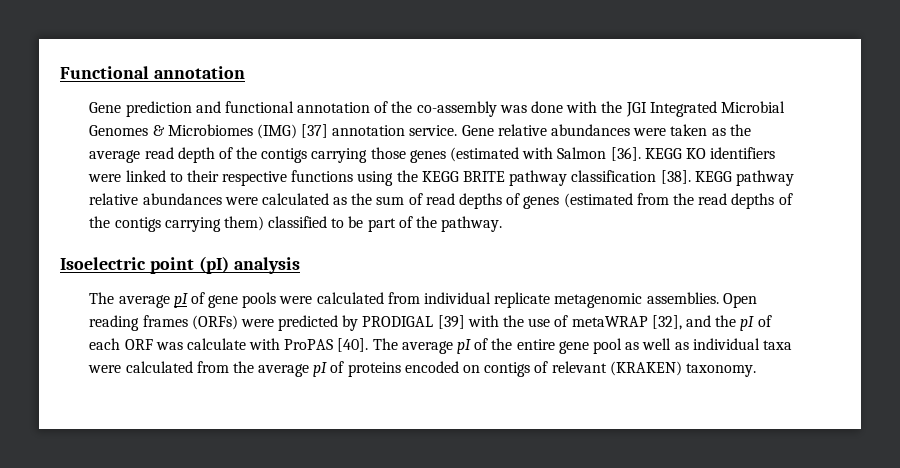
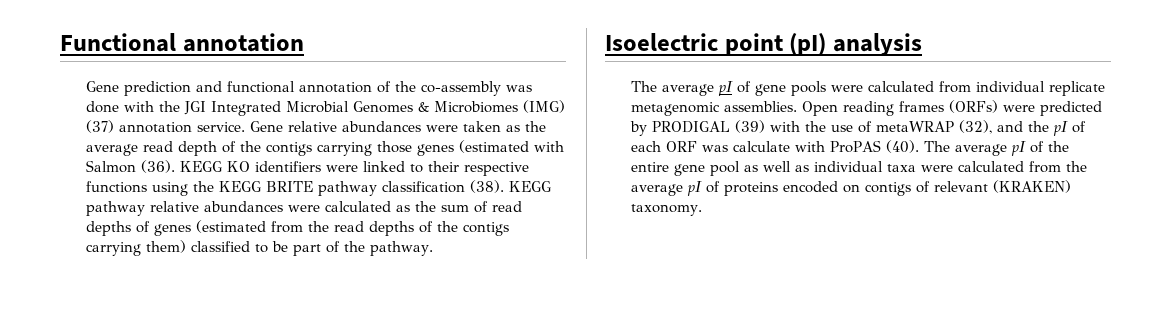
- Gene prediction and functional annotation of the co-assembly was done with the JGI Integrated Microbial Genomes & Microbiomes (IMG) [37] annotation service.
+ Gene prediction and functional annotation of the co-assembly was done with the JGI Integrated Microbial Genomes & Microbiomes (IMG) (37) annotation service.
- Gene relative abundances were taken as the average read depth of the contigs carrying those genes (estimated with Salmon [36].
+ Gene relative abundances were taken as the average read depth of the contigs carrying those genes (estimated with Salmon (36).
- KEGG KO identifiers were linked to their respective functions using the KEGG BRITE pathway classification [38].
+ KEGG KO identifiers were linked to their respective functions using the KEGG BRITE pathway classification (38).
- Open reading frames (ORFs) were predicted by PRODIGAL [39] with the use of metaWRAP [32], and the pI of each ORF was calculate with ProPAS [40].
+ Open reading frames (ORFs) were predicted by PRODIGAL (39) with the use of metaWRAP (32), and the pI of each ORF was calculate with ProPAS (40).

